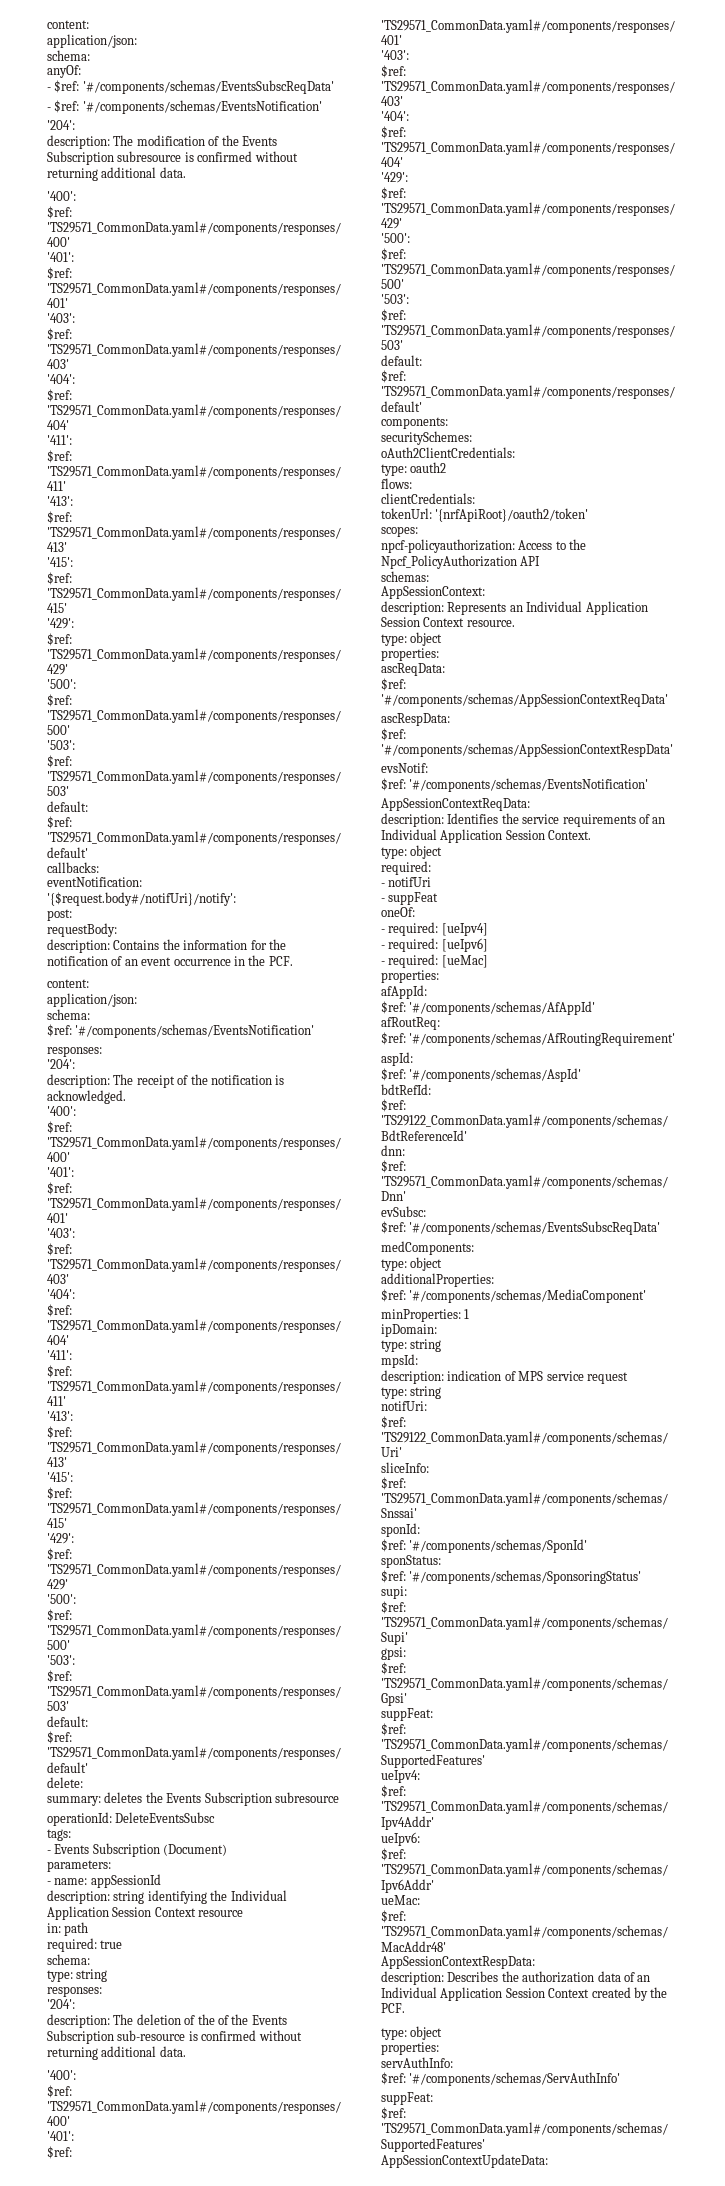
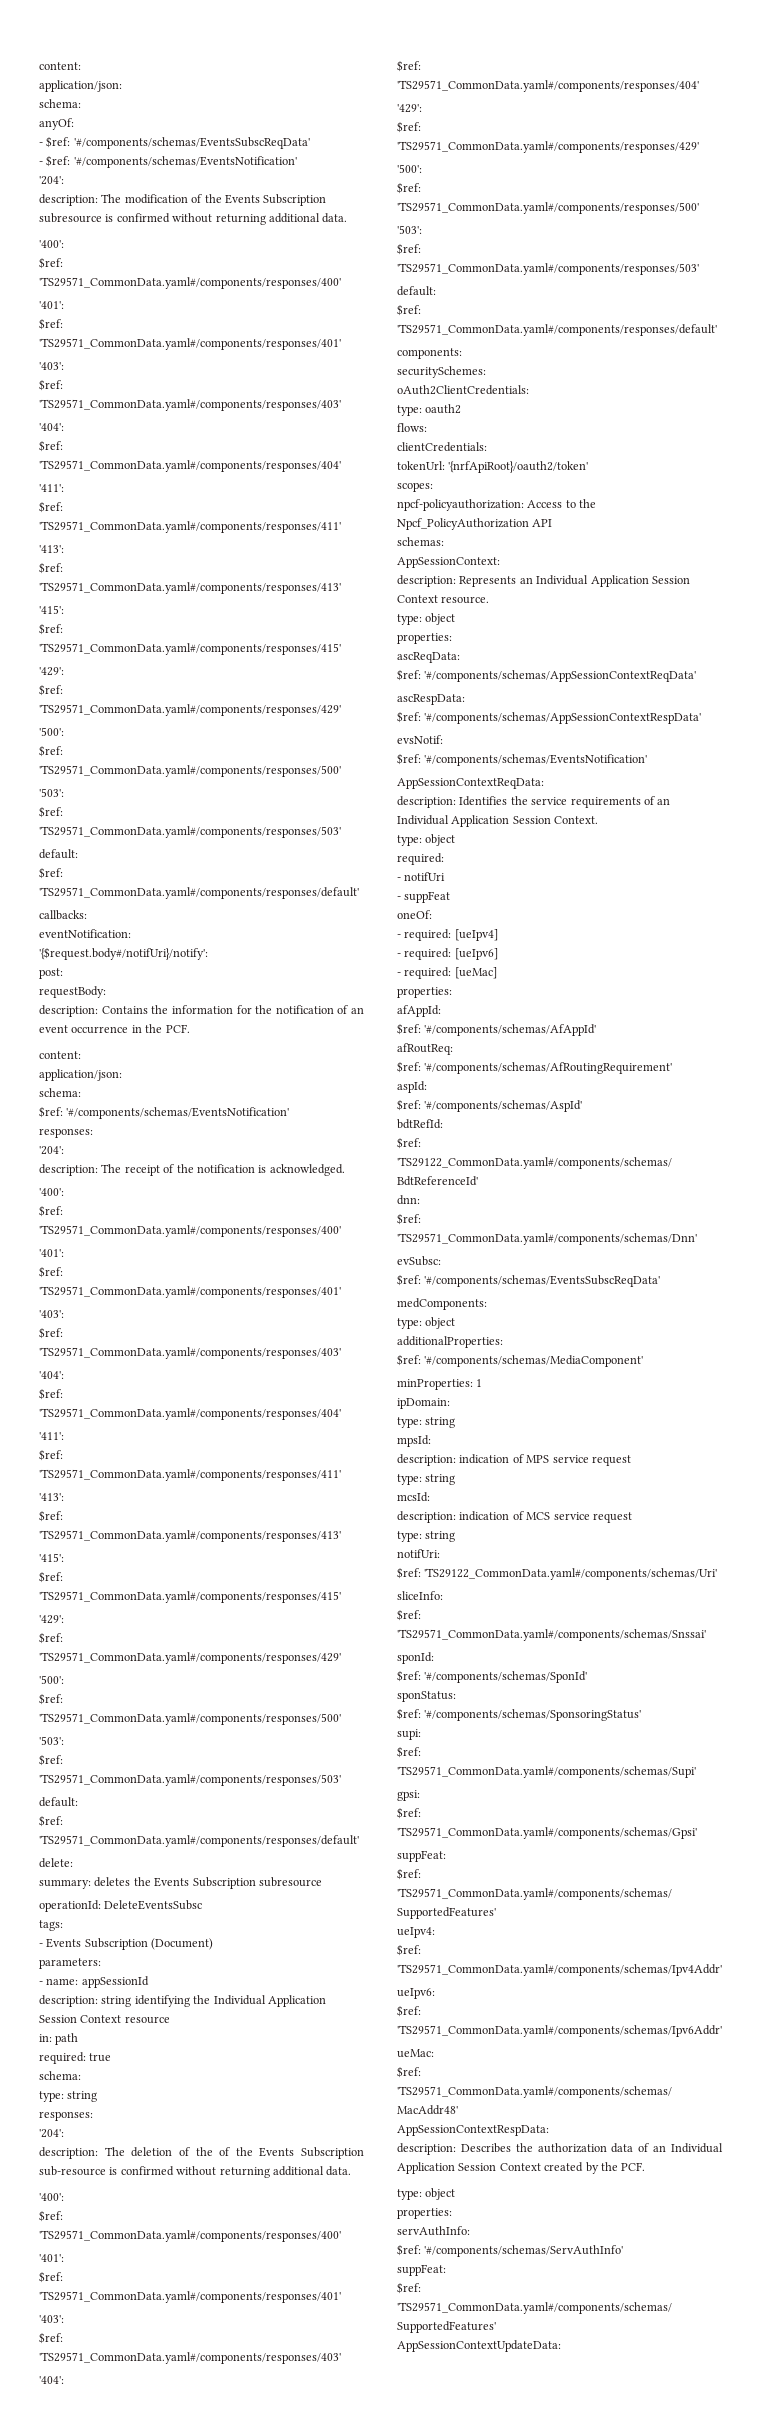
+ mcsId:
+ description: indication of MCS service request
+ type: string

